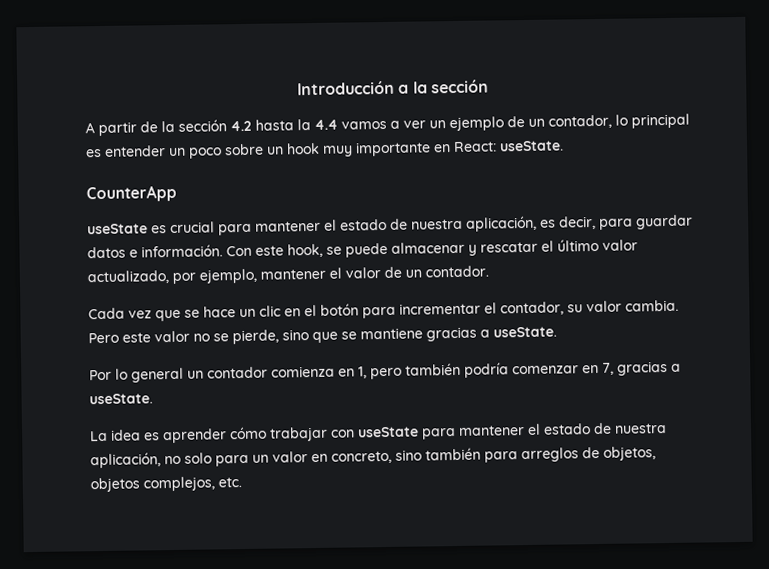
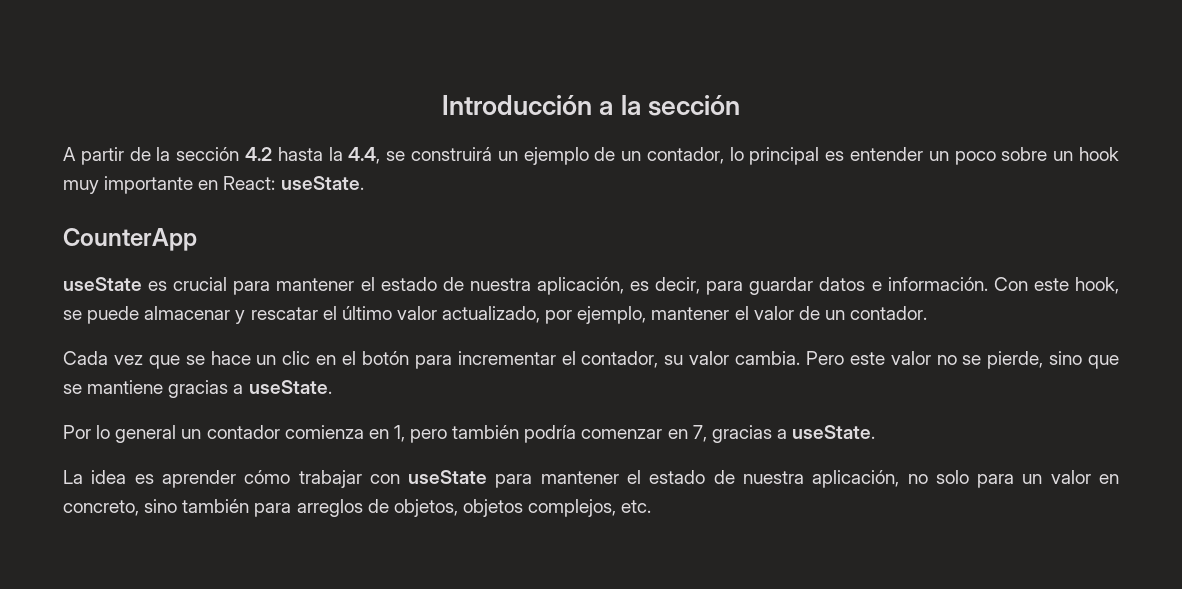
- A partir de la sección 4.2 hasta la 4.4 vamos a ver un ejemplo de un contador, lo principal es entender un poco sobre un hook muy importante en React: useState.
+ A partir de la sección 4.2 hasta la 4.4, se construirá un ejemplo de un contador, lo principal es entender un poco sobre un hook muy importante en React: useState.

